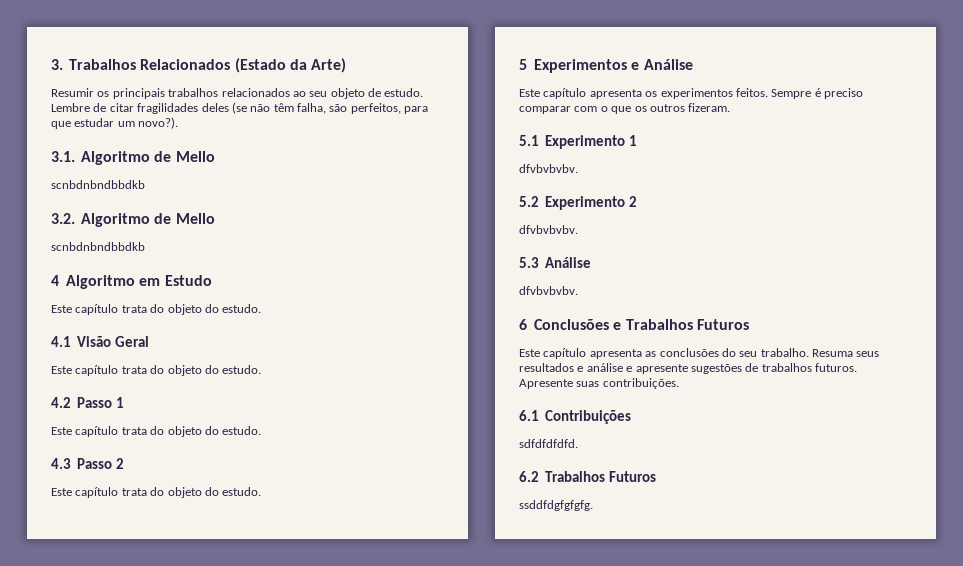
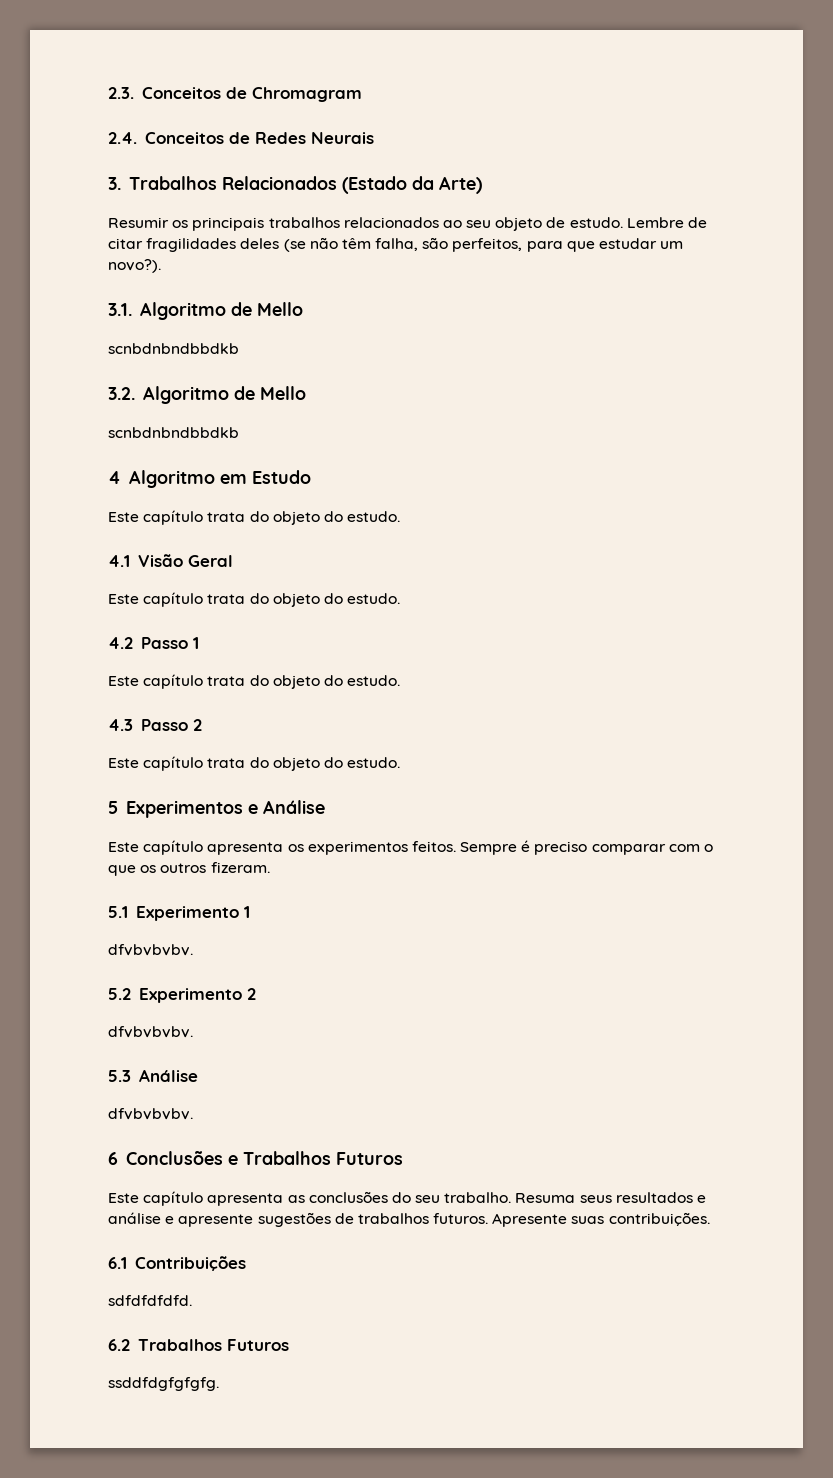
+ 2.3. Conceitos de Chromagram
+ 2.4. Conceitos de Redes Neurais

